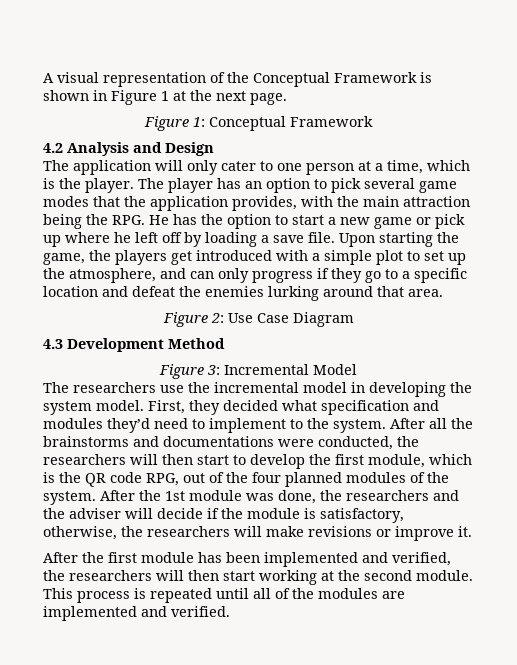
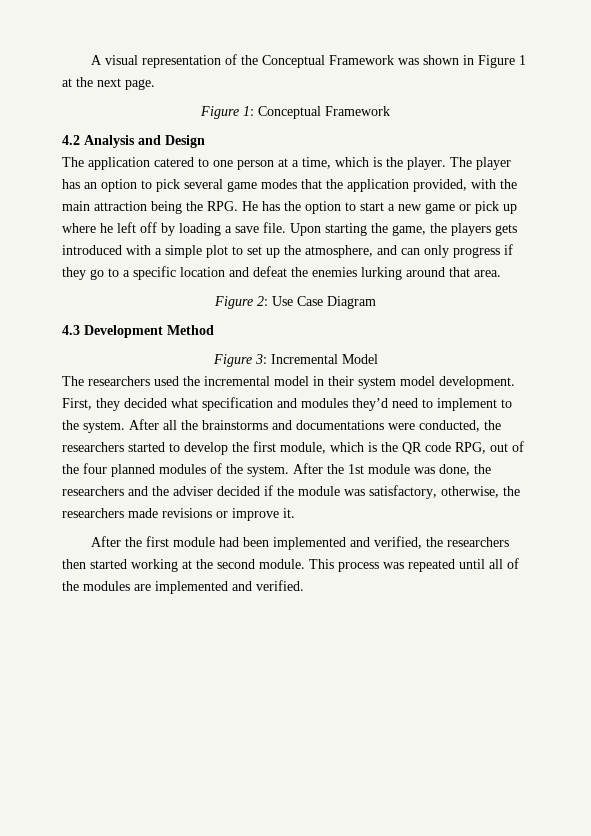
- A visual representation of the Conceptual Framework is shown in Figure 1 at the next page.
+ A visual representation of the Conceptual Framework was shown in Figure 1 at the next page.
- The application will only cater to one person at a time, which is the player.
+ The application catered to one person at a time, which is the player.
- The player has an option to pick several game modes that the application provides, with the main attraction being the RPG. He has the option to start a new game or pick up where he left off by loading a save file.
+ The player has an option to pick several game modes that the application provided, with the main attraction being the RPG. He has the option to start a new game or pick up where he left off by loading a save file.
- Upon starting the game, the players get introduced with a simple plot to set up the atmosphere, and can only progress if they go to a specific location and defeat the enemies lurking around that area.
+ Upon starting the game, the players gets introduced with a simple plot to set up the atmosphere, and can only progress if they go to a specific location and defeat the enemies lurking around that area.
- The researchers use the incremental model in developing the system model.
+ The researchers used the incremental model in their system model development.
- After all the brainstorms and documentations were conducted, the researchers will then start to develop the first module, which is the QR code RPG, out of the four planned modules of the system.
+ After all the brainstorms and documentations were conducted, the researchers started to develop the first module, which is the QR code RPG, out of the four planned modules of the system.
- After the 1st module was done, the researchers and the adviser will decide if the module is satisfactory, otherwise, the researchers will make revisions or improve it.
+ After the 1st module was done, the researchers and the adviser decided if the module was satisfactory, otherwise, the researchers made revisions or improve it.
- After the first module has been implemented and verified, the researchers will then start working at the second module.
+ After the first module had been implemented and verified, the researchers then started working at the second module.
- This process is repeated until all of the modules are implemented and verified.
+ This process was repeated until all of the modules are implemented and verified.

